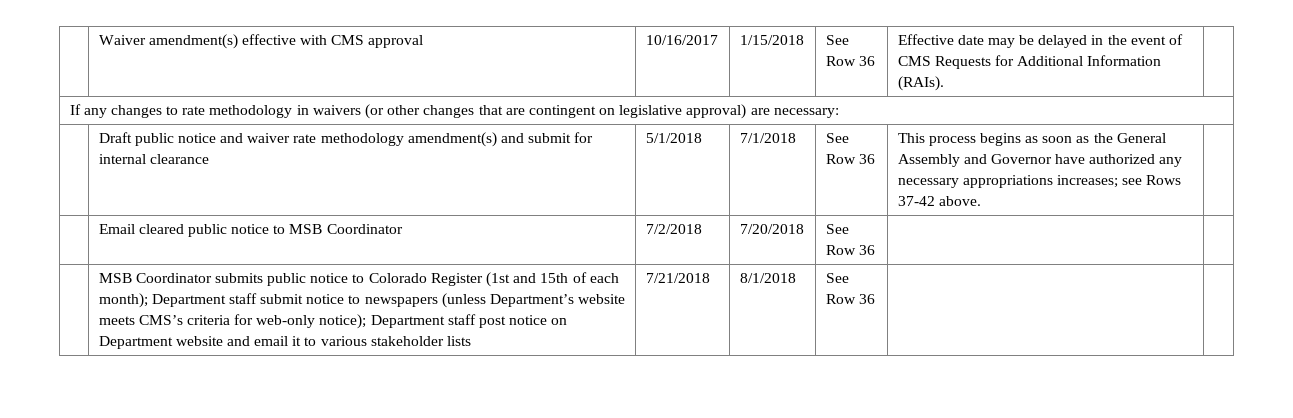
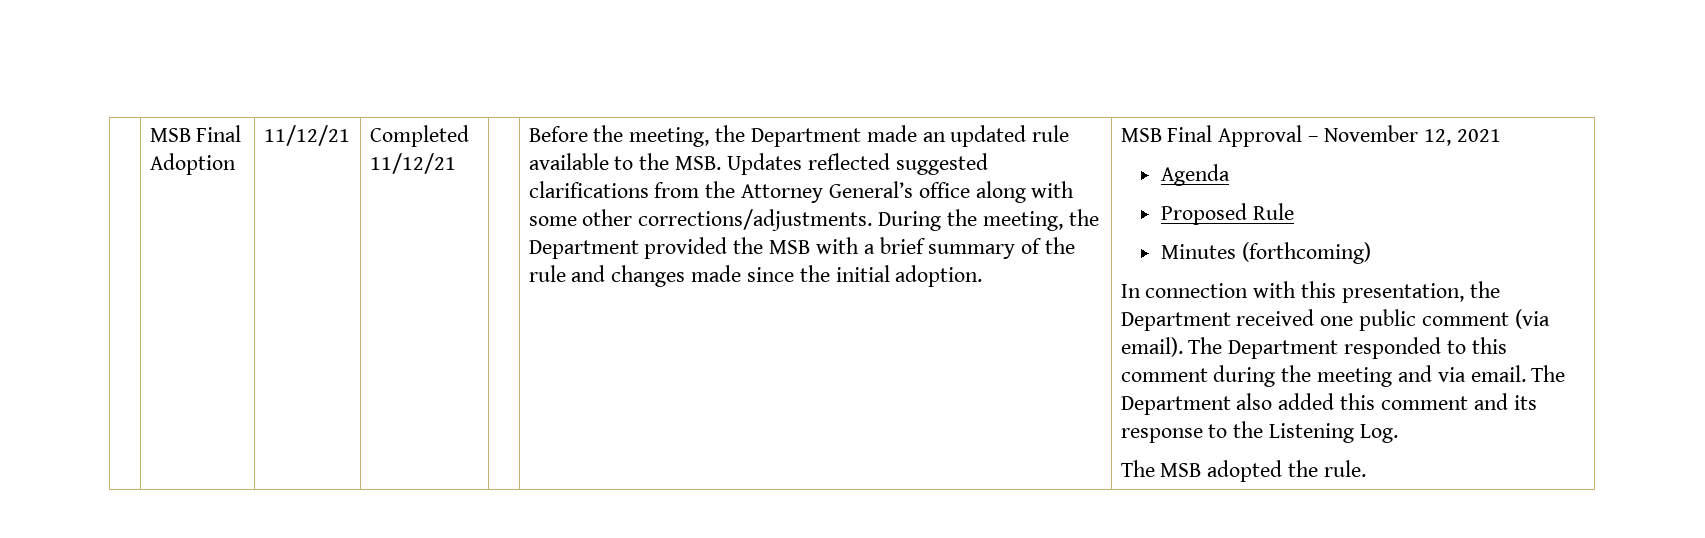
- Waiver amendment(s) effective with CMS approval | 10/16/2017 | 1/15/2018 | See Row 36 | Effective date may be delayed in the event of CMS Requests for Additional Information (RAIs). |
- If any changes to rate methodology in waivers (or other changes that are contingent on legislative approval) are necessary:
- | Draft public notice and waiver rate methodology amendment(s) and submit for internal clearance | 5/1/2018 | 7/1/2018 | See Row 36 | This process begins as soon as the General Assembly and Governor have authorized any necessary appropriations increases; see Rows 37-42 above. |
- | Email cleared public notice to MSB Coordinator | 7/2/2018 | 7/20/2018 | See Row 36 | |
- | MSB Coordinator submits public notice to Colorado Register (1st and 15th of each month); Department staff submit notice to newspapers (unless Department’s website meets CMS’s criteria for web-only notice); Department staff post notice on Department website and email it to various stakeholder lists | 7/21/2018 | 8/1/2018 | See Row 36
+ MSB Final Adoption | 11/12/21 | Completed 11/12/21 | | Before the meeting, the Department made an updated rule available to the MSB. Updates reflected suggested clarifications from the Attorney General’s office along with some other corrections/adjustments. During the meeting, the Department provided the MSB with a brief summary of the rule and changes made since the initial adoption. | MSB Final Approval – November 12, 2021
+ Agenda
+ Proposed Rule
+ Minutes (forthcoming)
+ In connection with this presentation, the Department received one public comment (via email). The Department responded to this comment during the meeting and via email. The Department also added this comment and its response to the Listening Log.
+ The MSB adopted the rule.

